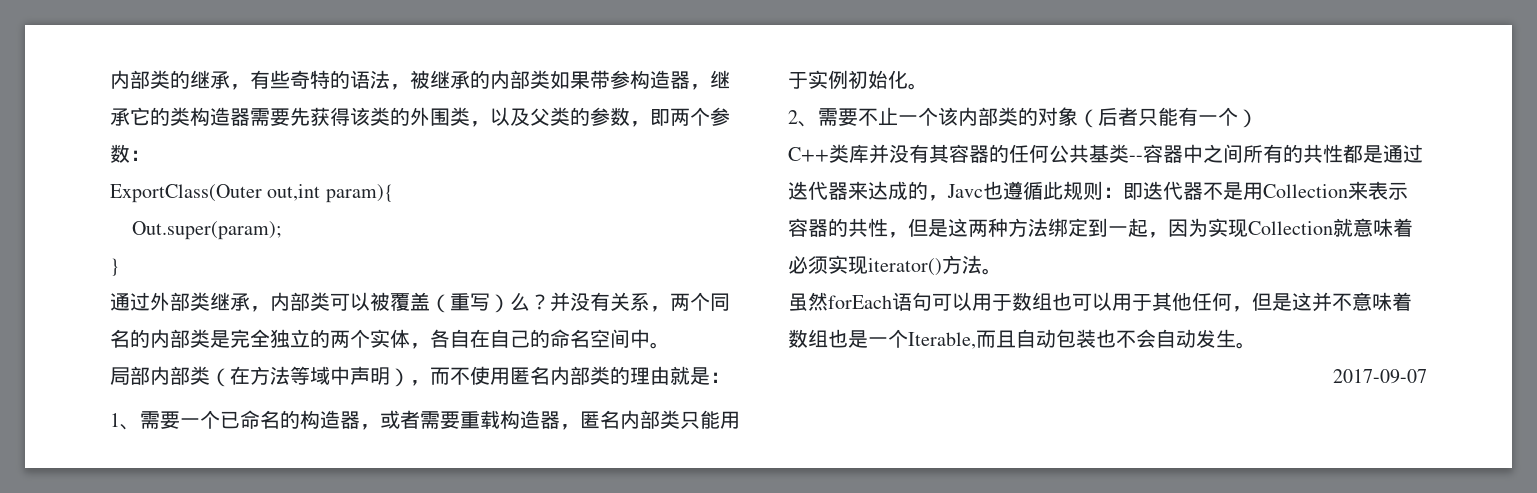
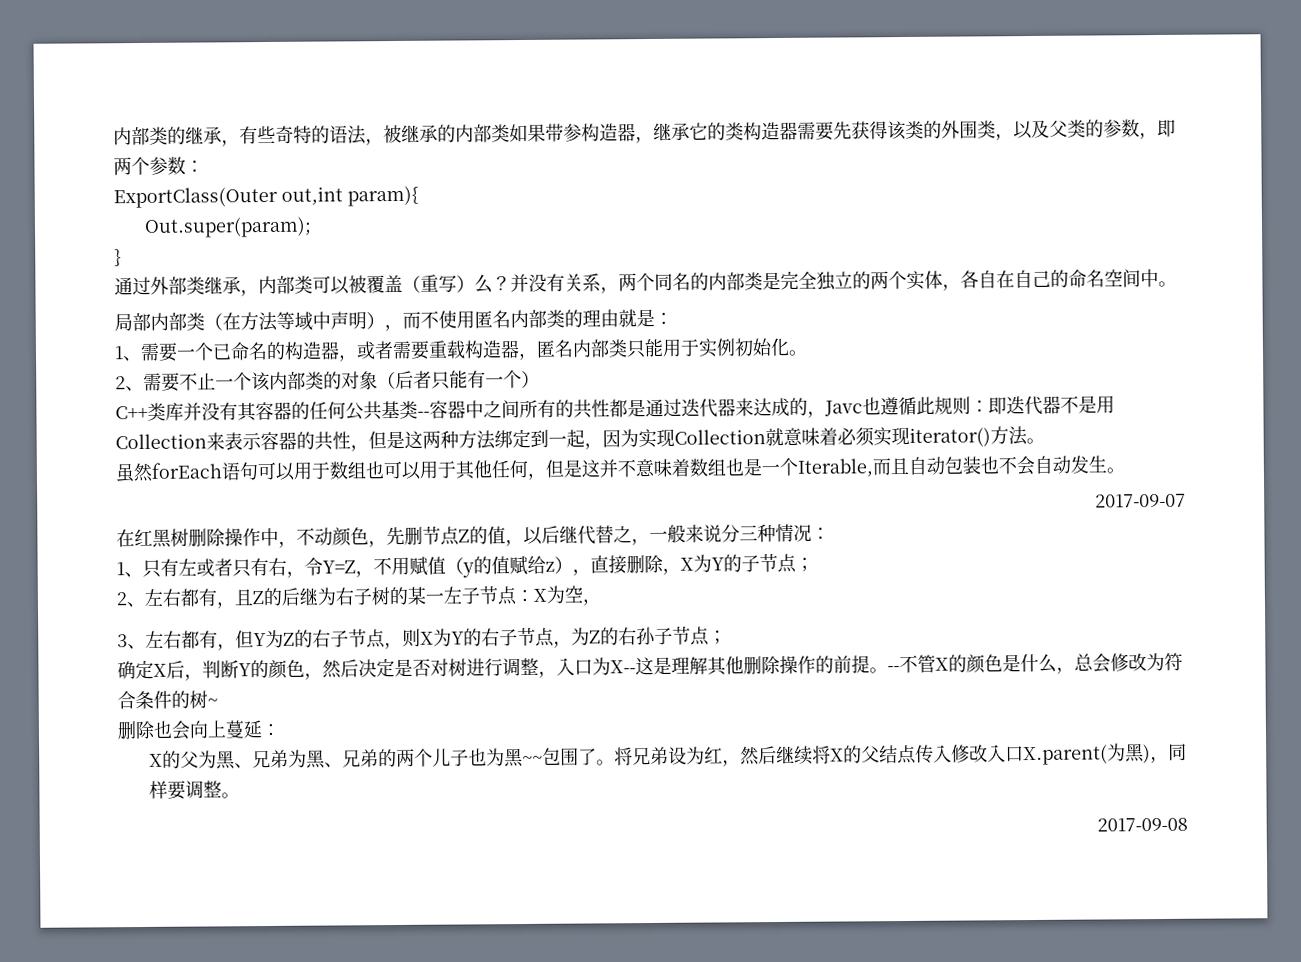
+ 在红黑树删除操作中，不动颜色，先删节点Z的值，以后继代替之，一般来说分三种情况：
+ 1、只有左或者只有右，令Y=Z，不用赋值（y的值赋给z），直接删除，X为Y的子节点；
+ 2、左右都有，且Z的后继为右子树的某一左子节点：X为空，
+ 3、左右都有，但Y为Z的右子节点，则X为Y的右子节点，为Z的右孙子节点；
+ 确定X后，判断Y的颜色，然后决定是否对树进行调整，入口为X--这是理解其他删除操作的前提。--不管X的颜色是什么，总会修改为符合条件的树~
+ 删除也会向上蔓延：
+ X的父为黑、兄弟为黑、兄弟的两个儿子也为黑~~包围了。将兄弟设为红，然后继续将X的父结点传入修改入口X.parent(为黑)，同样要调整。
+ 2017-09-08

